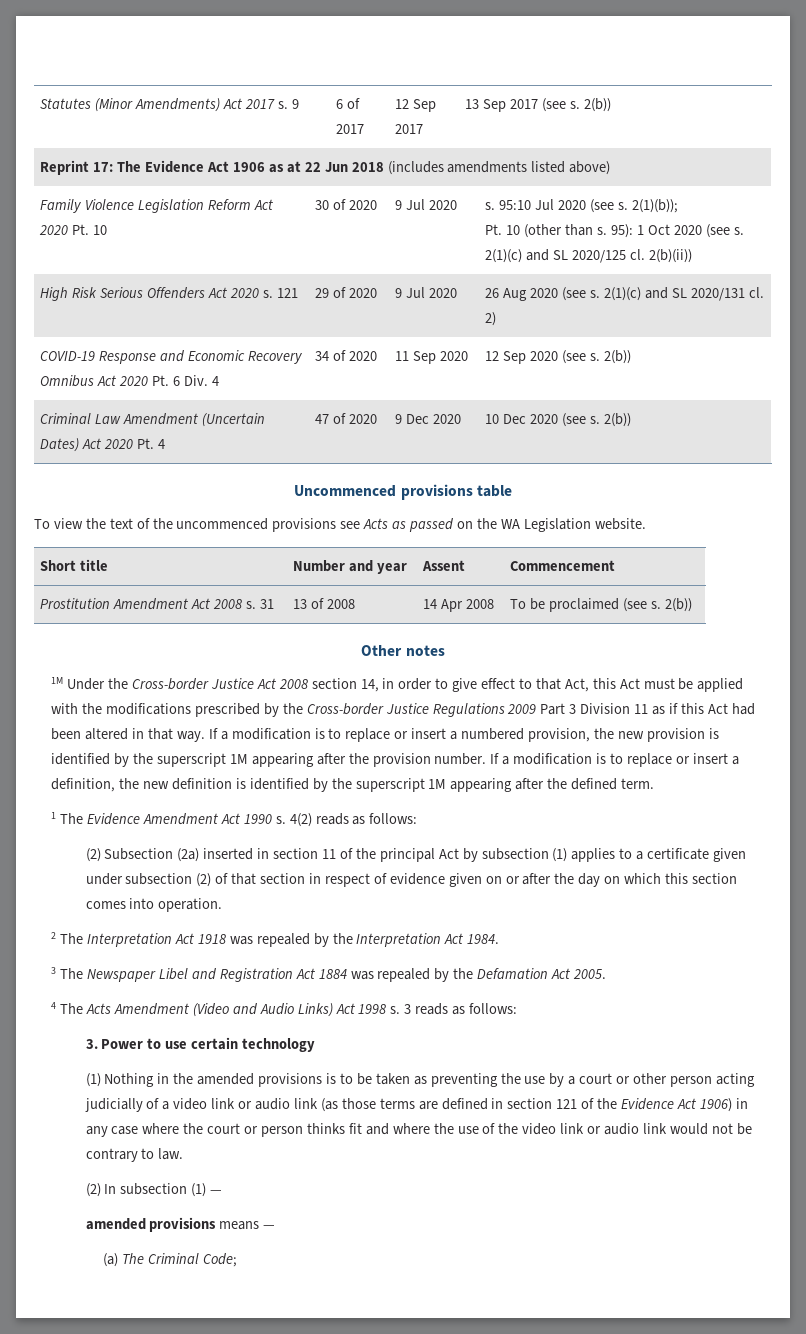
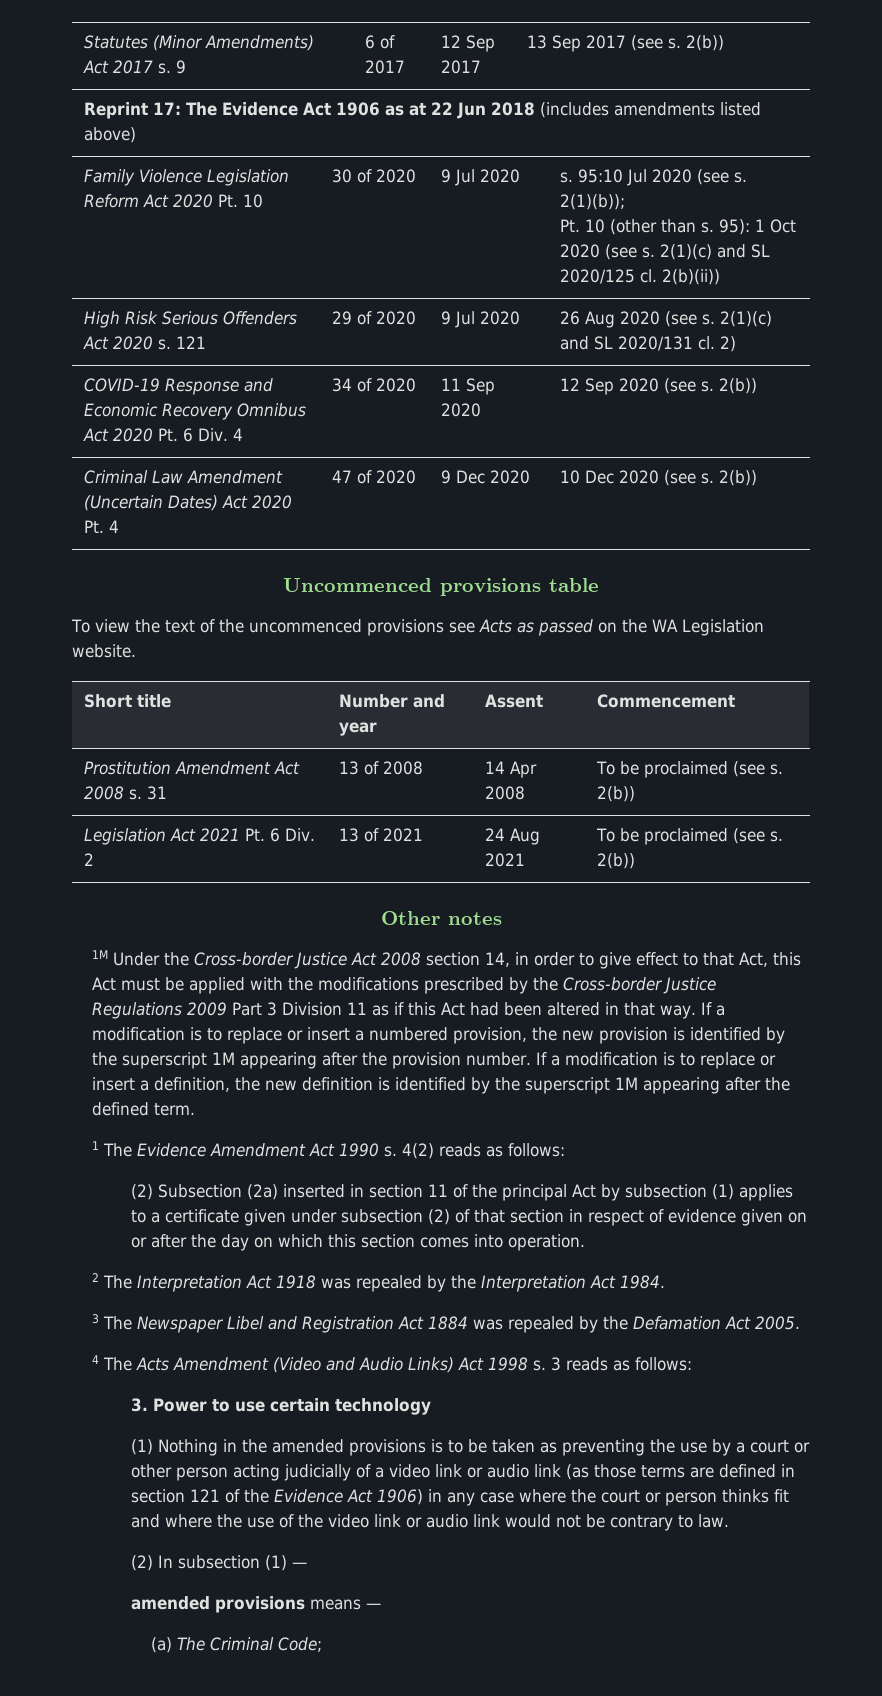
+ Legislation Act 2021 Pt. 6 Div. 2 | 13 of 2021 | 24 Aug 2021 | To be proclaimed (see s. 2(b))

